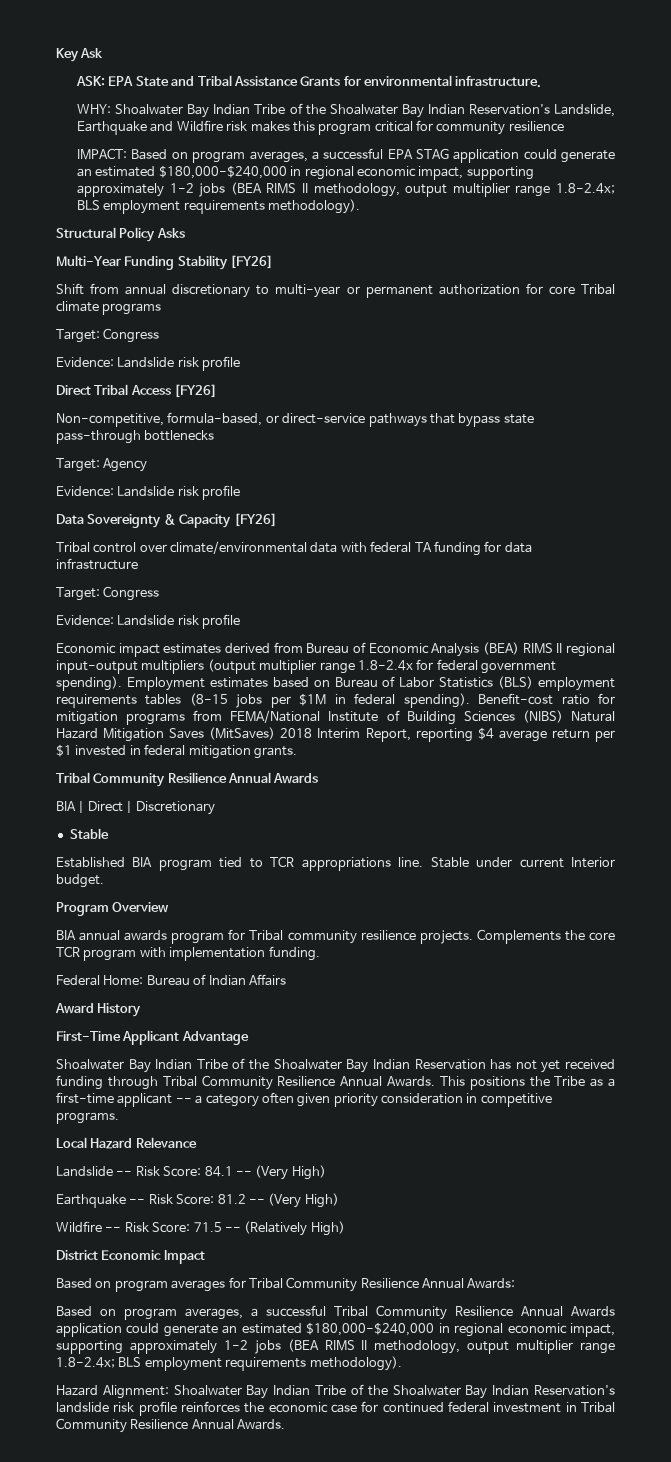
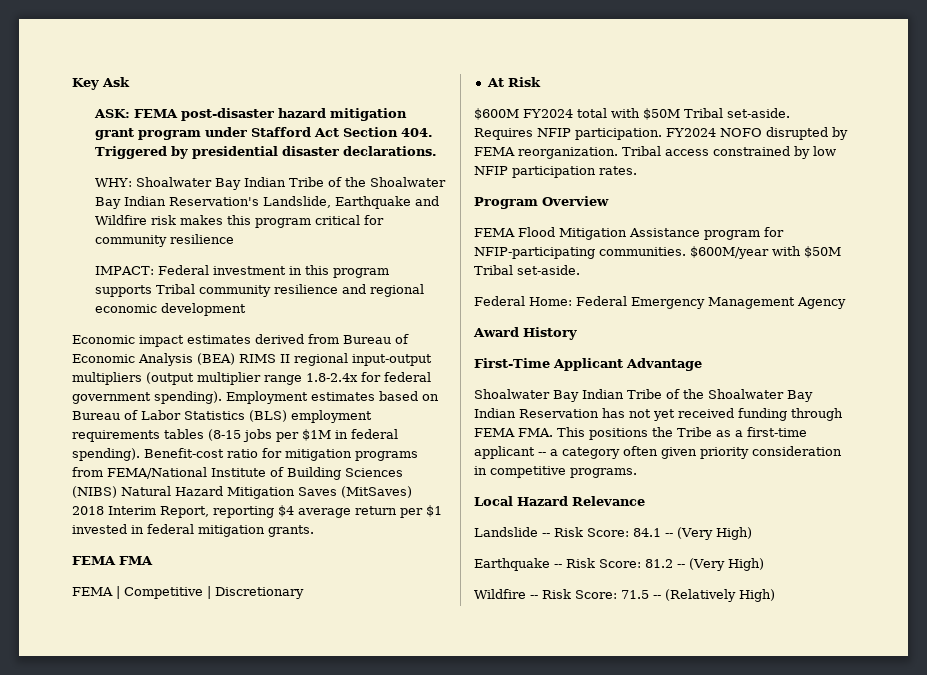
- ASK: EPA State and Tribal Assistance Grants for environmental infrastructure.
+ ASK: FEMA post-disaster hazard mitigation grant program under Stafford Act Section 404. Triggered by presidential disaster declarations.
- IMPACT: Based on program averages, a successful EPA STAG application could generate an estimated $180,000-$240,000 in regional economic impact, supporting approximately 1-2 jobs (BEA RIMS II methodology, output multiplier range 1.8-2.4x; BLS employment requirements methodology).
- Structural Policy Asks
- Multi-Year Funding Stability [FY26]
- Shift from annual discretionary to multi-year or permanent authorization for core Tribal climate programs
- Target: Congress
- Evidence: Landslide risk profile
- Direct Tribal Access [FY26]
- Non-competitive, formula-based, or direct-service pathways that bypass state pass-through bottlenecks
- Target: Agency
- Evidence: Landslide risk profile
- Data Sovereignty & Capacity [FY26]
- Tribal control over climate/environmental data with federal TA funding for data infrastructure
- Target: Congress
- Evidence: Landslide risk profile
+ IMPACT: Federal investment in this program supports Tribal community resilience and regional economic development
  Benefit-cost ratio for mitigation programs from FEMA/National Institute of Building Sciences (NIBS) Natural Hazard Mitigation Saves (MitSaves) 2018 Interim Report, reporting $4 average return per $1 invested in federal mitigation grants.
- Tribal Community Resilience Annual Awards
- BIA | Direct | Discretionary
- Stable
- Established BIA program tied to TCR appropriations line. Stable under current Interior budget.
+ FEMA FMA
+ FEMA | Competitive | Discretionary
+ At Risk
+ $600M FY2024 total with $50M Tribal set-aside. Requires NFIP participation. FY2024 NOFO disrupted by FEMA reorganization. Tribal access constrained by low NFIP participation rates.
  Program Overview
- BIA annual awards program for Tribal community resilience projects. Complements the core TCR program with implementation funding.
- Federal Home: Bureau of Indian Affairs
+ FEMA Flood Mitigation Assistance program for NFIP-participating communities. $600M/year with $50M Tribal set-aside.
+ Federal Home: Federal Emergency Management Agency
- Shoalwater Bay Indian Tribe of the Shoalwater Bay Indian Reservation has not yet received funding through Tribal Community Resilience Annual Awards. This positions the Tribe as a first-time applicant -- a category often given priority consideration in competitive programs.
+ Shoalwater Bay Indian Tribe of the Shoalwater Bay Indian Reservation has not yet received funding through FEMA FMA. This positions the Tribe as a first-time applicant -- a category often given priority consideration in competitive programs.
- District Economic Impact
- Based on program averages for Tribal Community Resilience Annual Awards:
- Based on program averages, a successful Tribal Community Resilience Annual Awards application could generate an estimated $180,000-$240,000 in regional economic impact, supporting approximately 1-2 jobs (BEA RIMS II methodology, output multiplier range 1.8-2.4x; BLS employment requirements methodology).
- Hazard Alignment: Shoalwater Bay Indian Tribe of the Shoalwater Bay Indian Reservation's landslide risk profile reinforces the economic case for continued federal investment in Tribal Community Resilience Annual Awards.

